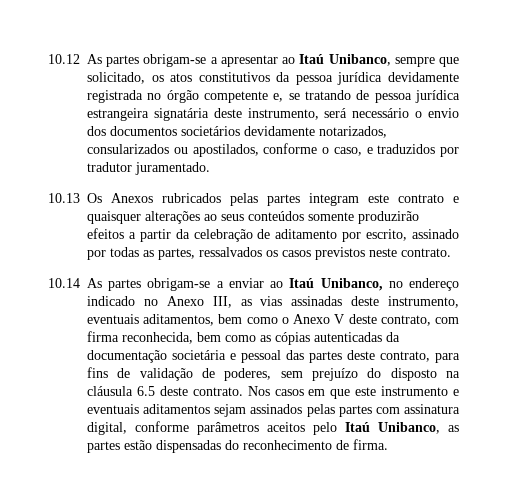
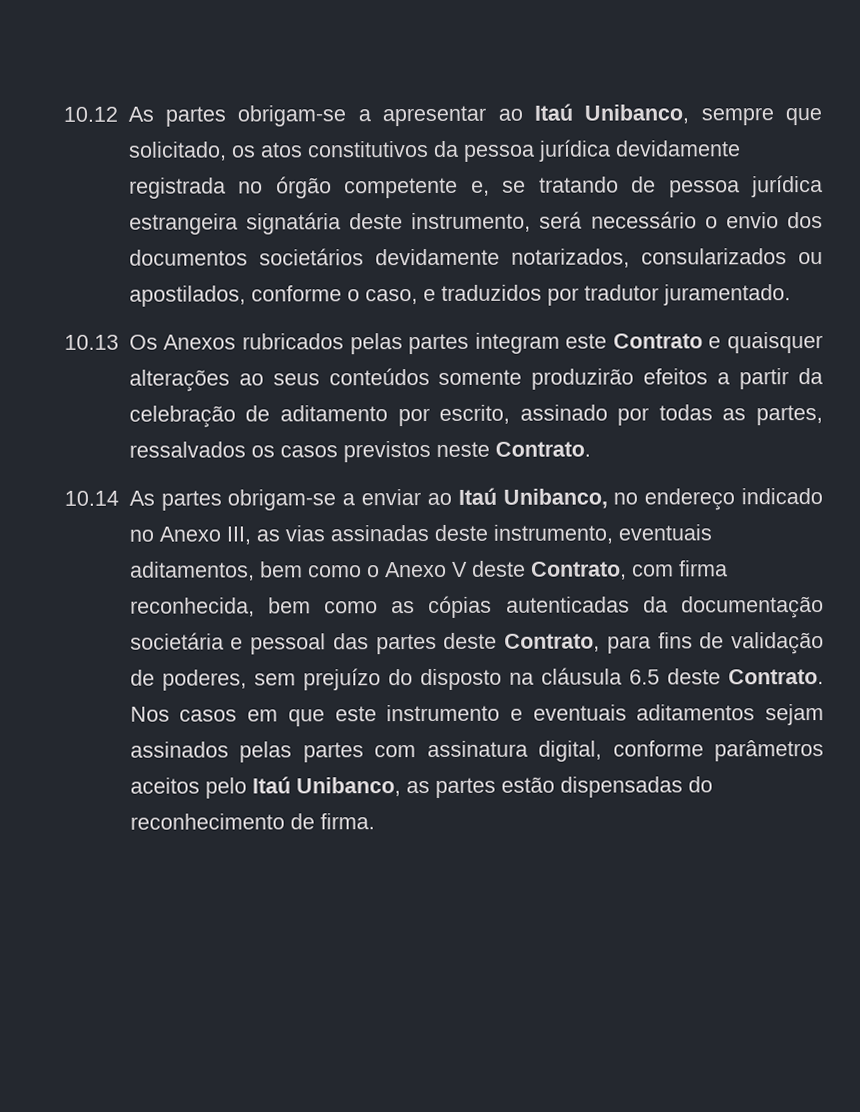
- 10.13 Os Anexos rubricados pelas partes integram este contrato e quaisquer alterações ao seus conteúdos somente produzirão efeitos a partir da celebração de aditamento por escrito, assinado por todas as partes, ressalvados os casos previstos neste contrato.
+ 10.13 Os Anexos rubricados pelas partes integram este Contrato e quaisquer alterações ao seus conteúdos somente produzirão efeitos a partir da celebração de aditamento por escrito, assinado por todas as partes, ressalvados os casos previstos neste Contrato.
- 10.14 As partes obrigam-se a enviar ao Itaú Unibanco, no endereço indicado no Anexo III, as vias assinadas deste instrumento, eventuais aditamentos, bem como o Anexo V deste contrato, com firma reconhecida, bem como as cópias autenticadas da documentação societária e pessoal das partes deste contrato, para fins de validação de poderes, sem prejuízo do disposto na cláusula 6.5 deste contrato.
+ 10.14 As partes obrigam-se a enviar ao Itaú Unibanco, no endereço indicado no Anexo III, as vias assinadas deste instrumento, eventuais aditamentos, bem como o Anexo V deste Contrato, com firma reconhecida, bem como as cópias autenticadas da documentação societária e pessoal das partes deste Contrato, para fins de validação de poderes, sem prejuízo do disposto na cláusula 6.5 deste Contrato.

